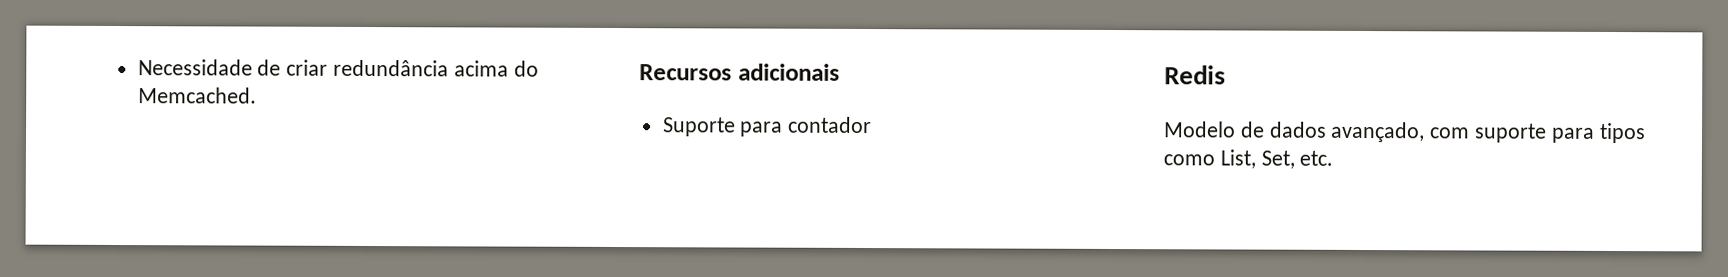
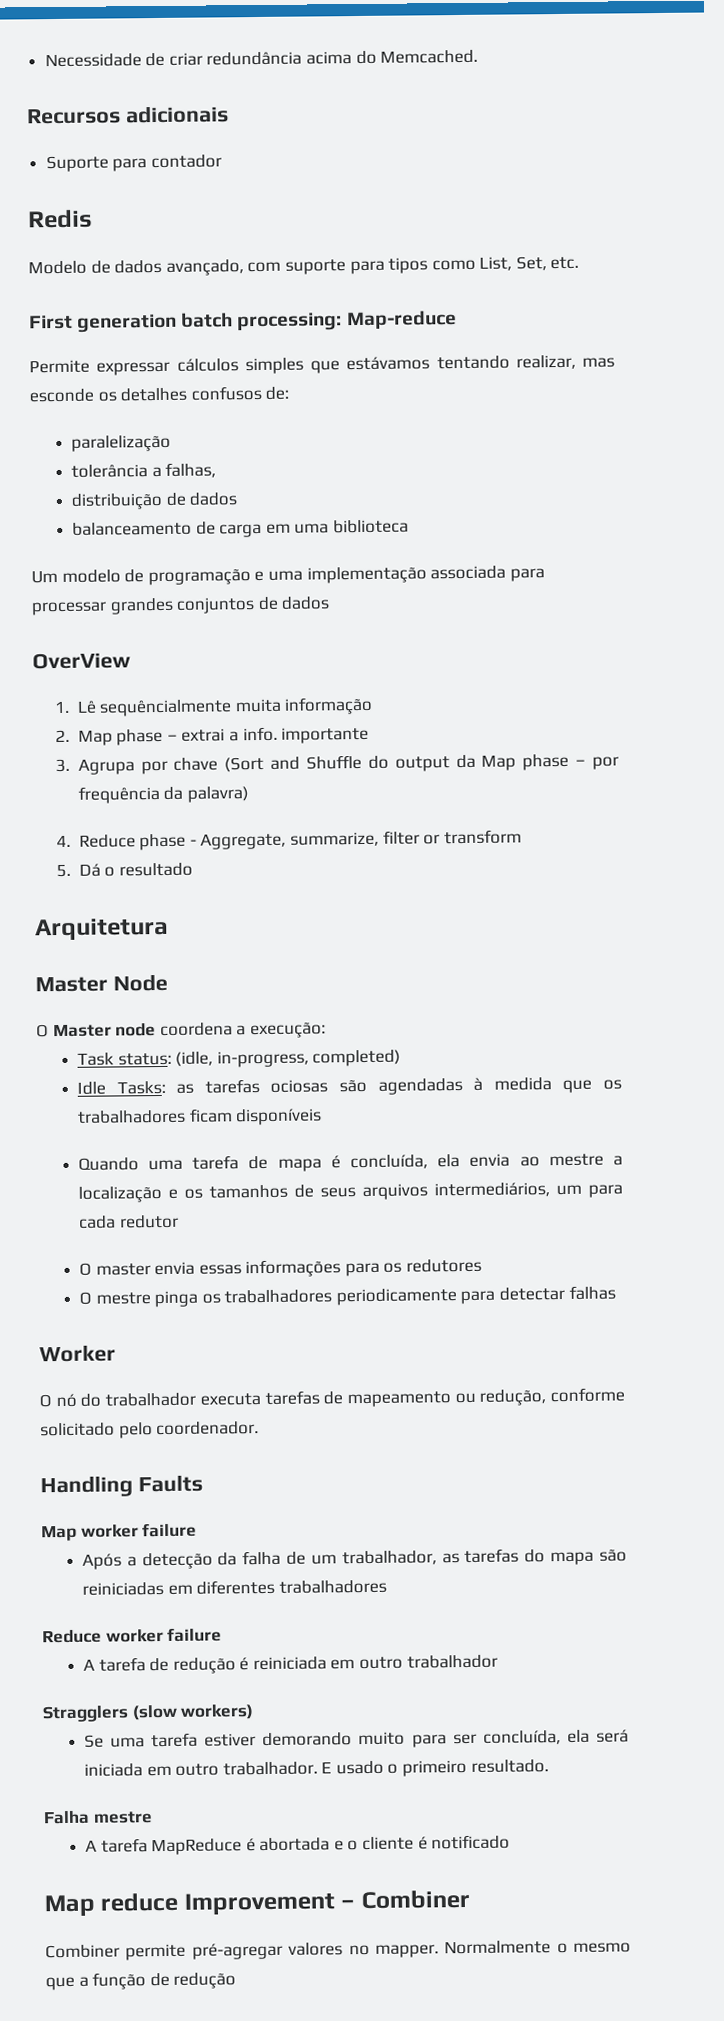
+ First generation batch processing: Map-reduce
+ Permite expressar cálculos simples que estávamos tentando realizar, mas esconde os detalhes confusos de:
+ paralelização
+ tolerância a falhas,
+ distribuição de dados
+ balanceamento de carga em uma biblioteca
+ Um modelo de programação e uma implementação associada para processar grandes conjuntos de dados
+ OverView
+ 1. Lê sequêncialmente muita informação
+ 2. Map phase – extrai a info. importante
+ 3. Agrupa por chave (Sort and Shuffle do output da Map phase – por frequência da palavra)
+ 4. Reduce phase - Aggregate, summarize, filter or transform
+ 5. Dá o resultado
+ Arquitetura
+ Master Node
+ O Master node coordena a execução:
+ Task status: (idle, in-progress, completed)
+ Idle Tasks: as tarefas ociosas são agendadas à medida que os trabalhadores ficam disponíveis
+ Quando uma tarefa de mapa é concluída, ela envia ao mestre a localização e os tamanhos de seus arquivos intermediários, um para cada redutor
+ O master envia essas informações para os redutores
+ O mestre pinga os trabalhadores periodicamente para detectar falhas
+ Worker
+ O nó do trabalhador executa tarefas de mapeamento ou redução, conforme solicitado pelo coordenador.
+ Handling Faults
+ Map worker failure
+ Após a detecção da falha de um trabalhador, as tarefas do mapa são reiniciadas em diferentes trabalhadores
+ Reduce worker failure
+ A tarefa de redução é reiniciada em outro trabalhador
+ Stragglers (slow workers)
+ Se uma tarefa estiver demorando muito para ser concluída, ela será iniciada em outro trabalhador. E usado o primeiro resultado.
+ Falha mestre
+ A tarefa MapReduce é abortada e o cliente é notificado
+ Map reduce Improvement – Combiner
+ Combiner permite pré-agregar valores no mapper. Normalmente o mesmo que a função de redução

